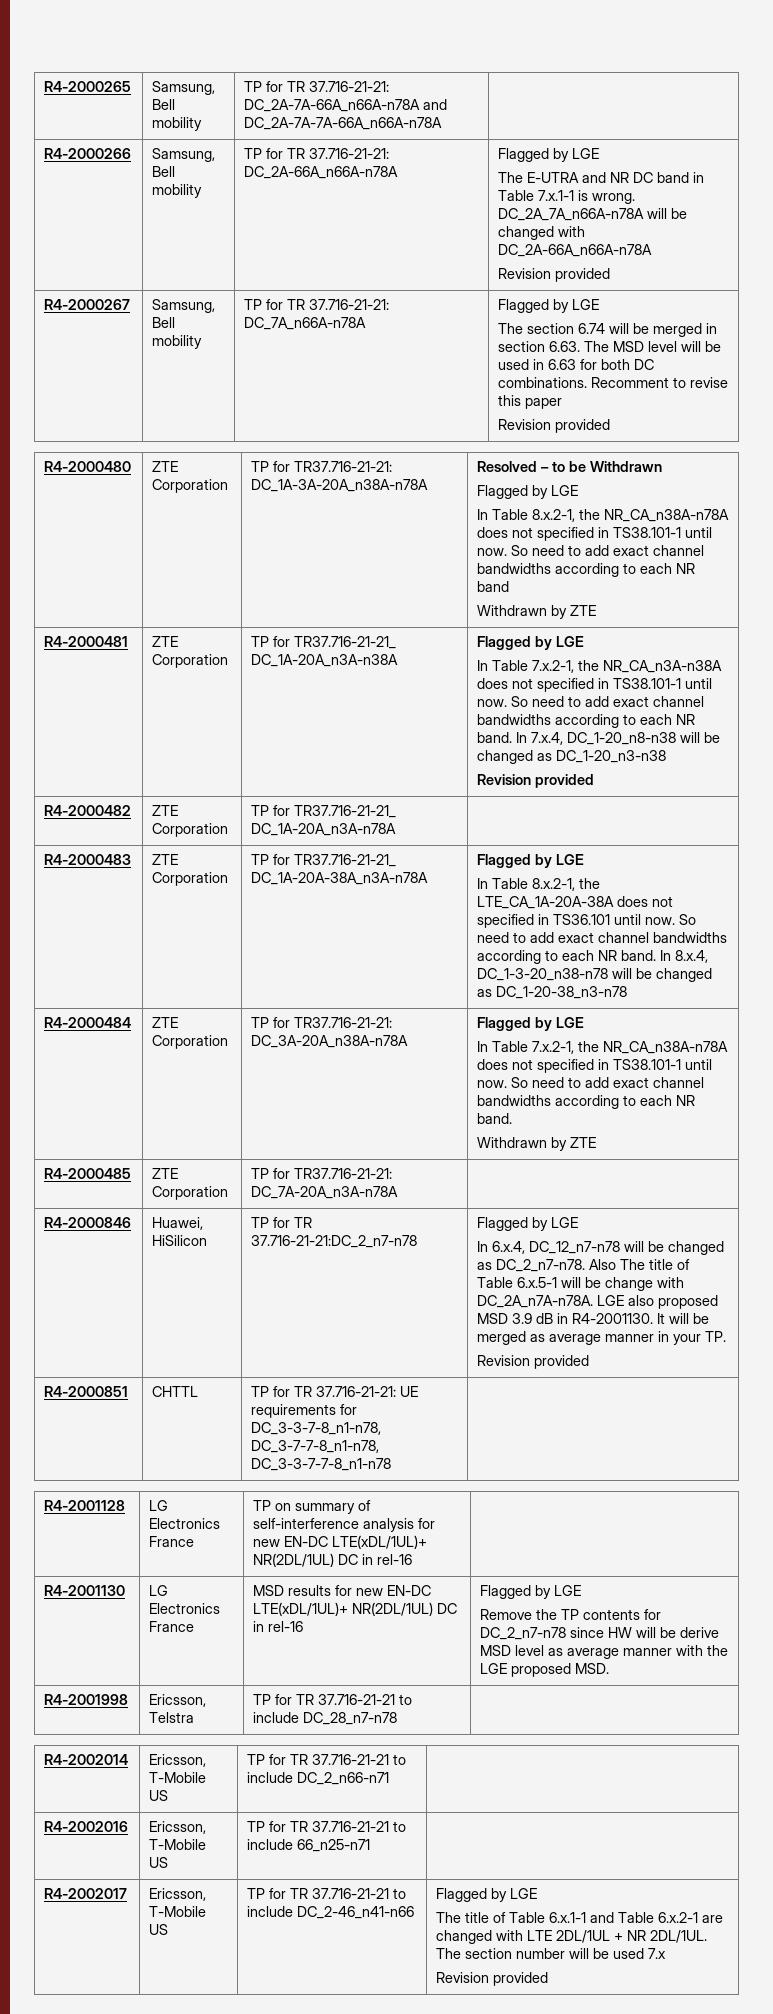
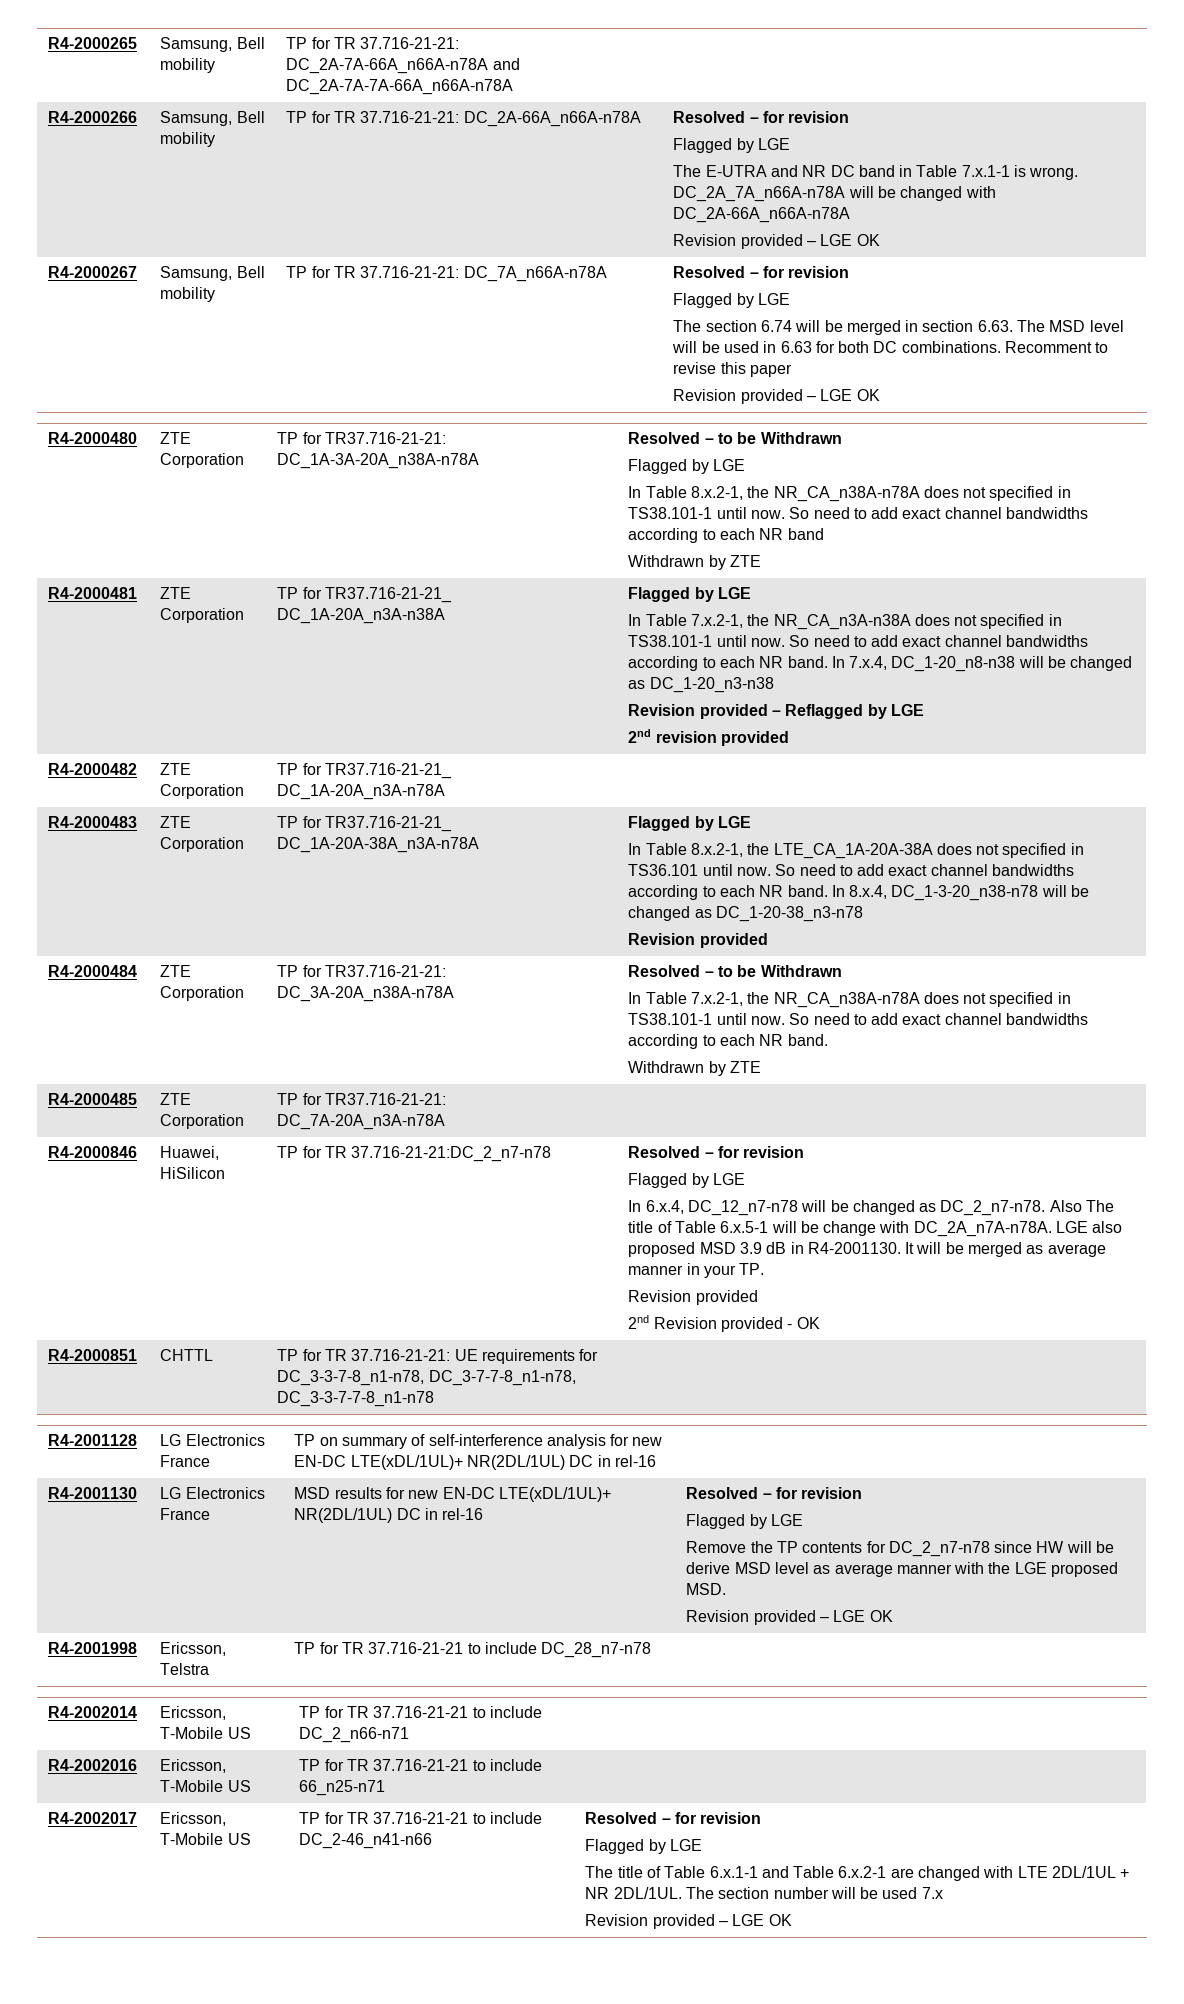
- R4-2000266 | Samsung, Bell mobility | TP for TR 37.716-21-21: DC_2A-66A_n66A-n78A | Flagged by LGE
+ R4-2000266 | Samsung, Bell mobility | TP for TR 37.716-21-21: DC_2A-66A_n66A-n78A | Resolved – for revision
+ Flagged by LGE
  The E-UTRA and NR DC band in Table 7.x.1-1 is wrong. DC_2A_7A_n66A-n78A will be changed with DC_2A-66A_n66A-n78A
- Revision provided
+ Revision provided – LGE OK
- TP for TR 37.716-21-21: DC_7A_n66A-n78A
+ TP for TR 37.716-21-21: DC_7A_n66A-n78A | Resolved – for revision
  Recomment to revise this paper
- Revision provided
+ Revision provided – LGE OK
  In 7.x.4, DC_1-20_n8-n38 will be changed as DC_1-20_n3-n38
- Revision provided
+ Revision provided – Reflagged by LGE
+ 2nd revision provided
  In 8.x.4, DC_1-3-20_n38-n78 will be changed as DC_1-20-38_n3-n78
+ Revision provided
- R4-2000484 | ZTE Corporation | TP for TR37.716-21-21: DC_3A-20A_n38A-n78A | Flagged by LGE
+ R4-2000484 | ZTE Corporation | TP for TR37.716-21-21: DC_3A-20A_n38A-n78A | Resolved – to be Withdrawn
- TP for TR 37.716-21-21:DC_2_n7-n78
+ TP for TR 37.716-21-21:DC_2_n7-n78 | Resolved – for revision
+ 2nd Revision provided - OK
- MSD results for new EN-DC LTE(xDL/1UL)+ NR(2DL/1UL) DC in rel-16
+ MSD results for new EN-DC LTE(xDL/1UL)+ NR(2DL/1UL) DC in rel-16 | Resolved – for revision
  Remove the TP contents for DC_2_n7-n78 since HW will be derive MSD level as average manner with the LGE proposed MSD.
+ Revision provided – LGE OK
- TP for TR 37.716-21-21 to include DC_2-46_n41-n66
+ TP for TR 37.716-21-21 to include DC_2-46_n41-n66 | Resolved – for revision
  The section number will be used 7.x
- Revision provided
+ Revision provided – LGE OK

